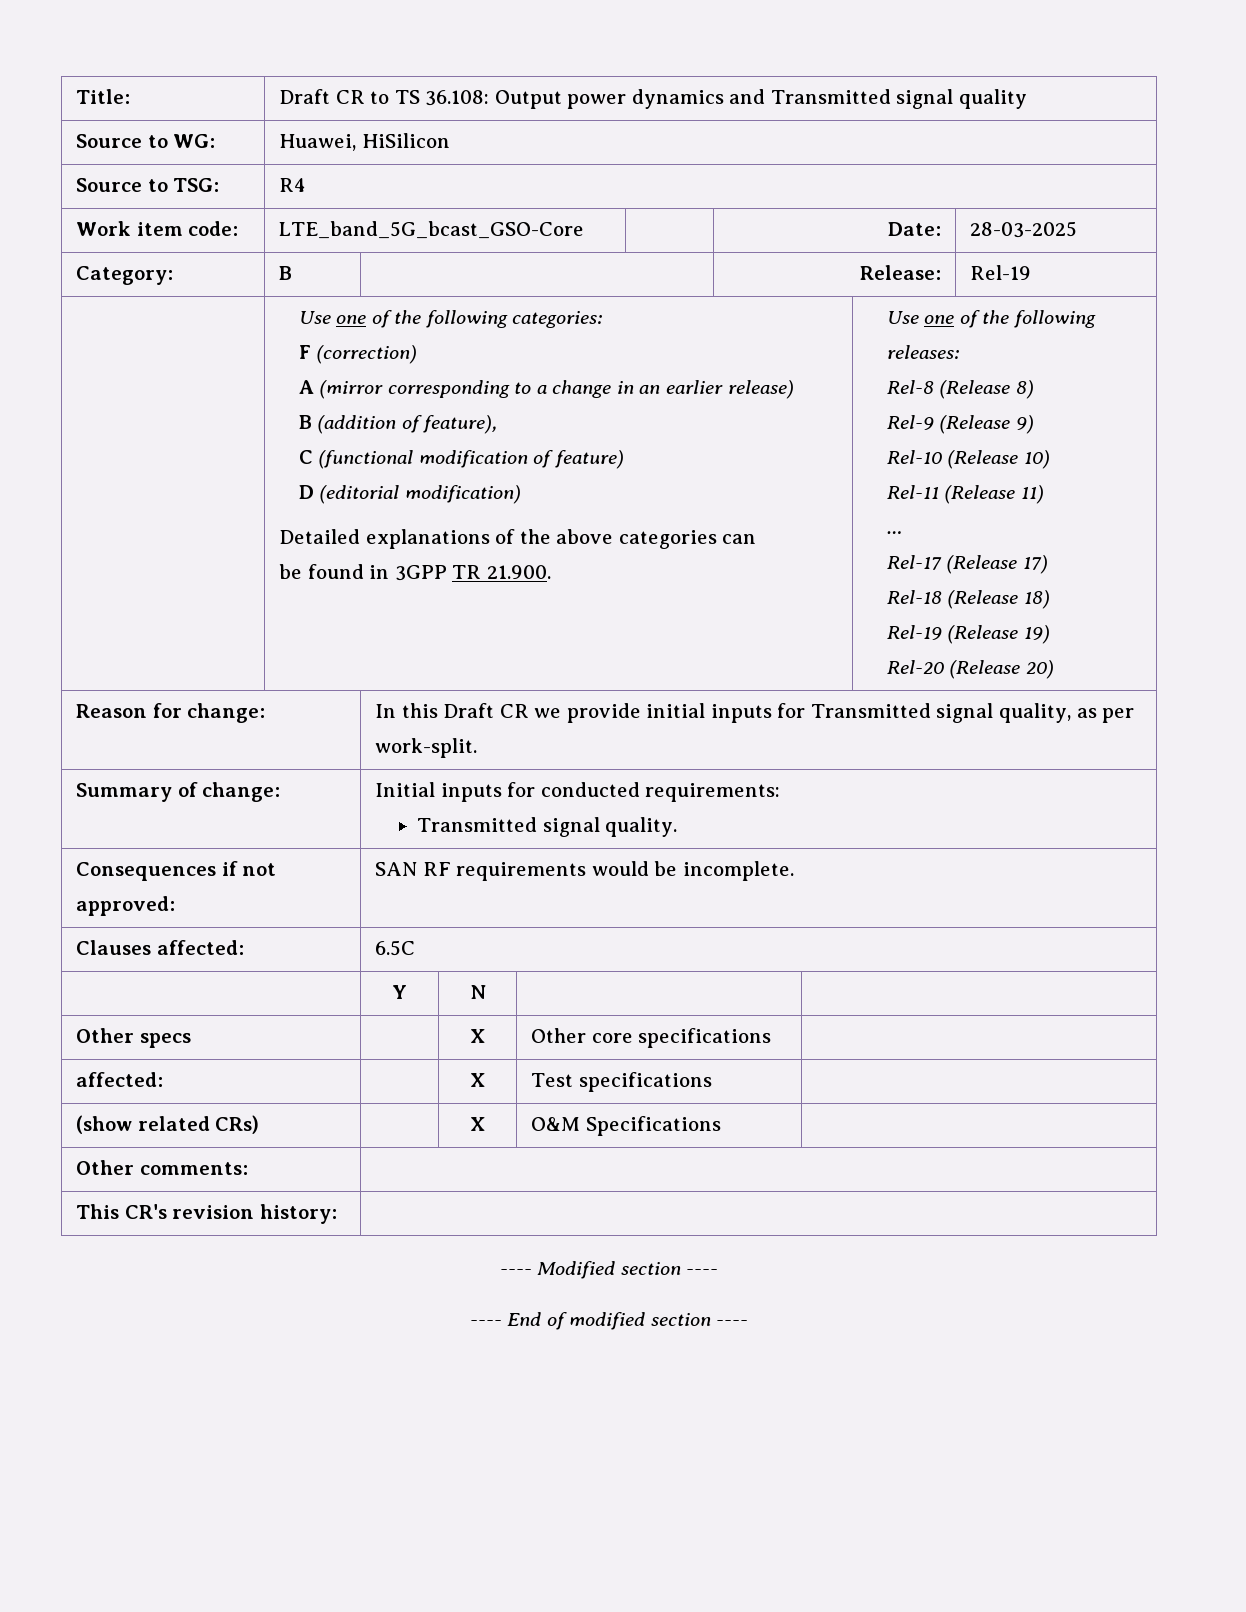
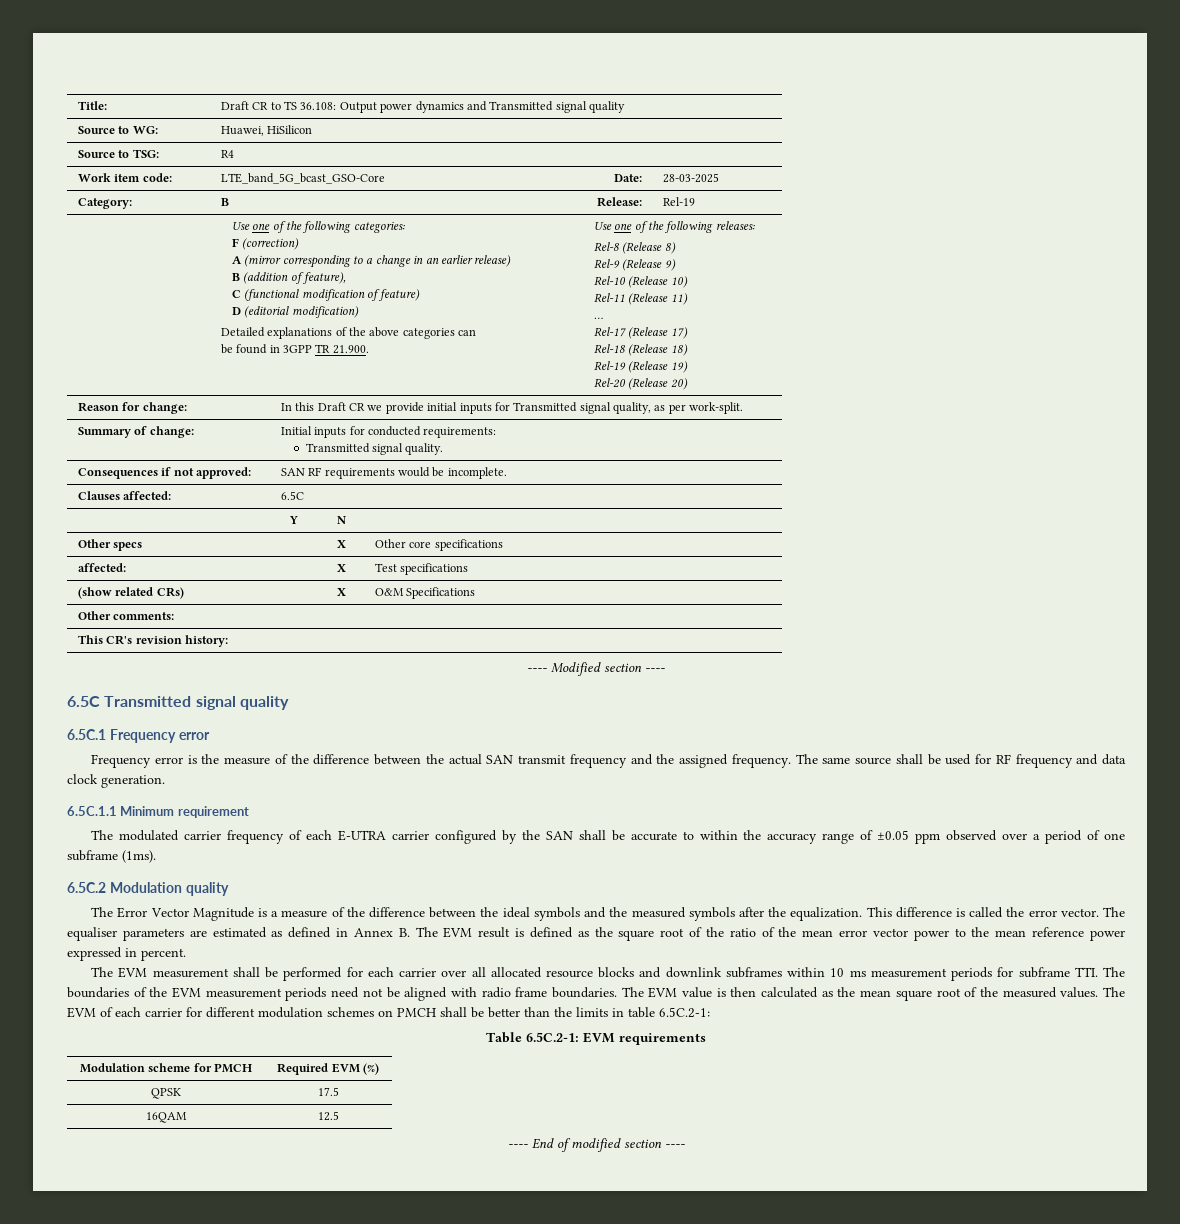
+ 6.5C Transmitted signal quality
+ 6.5C.1 Frequency error
+ Frequency error is the measure of the difference between the actual SAN transmit frequency and the assigned frequency. The same source shall be used for RF frequency and data clock generation.
+ 6.5C.1.1 Minimum requirement
+ The modulated carrier frequency of each E-UTRA carrier configured by the SAN shall be accurate to within the accuracy range of ±0.05 ppm observed over a period of one subframe (1ms).
+ 6.5C.2 Modulation quality
+ The Error Vector Magnitude is a measure of the difference between the ideal symbols and the measured symbols after the equalization. This difference is called the error vector. The equaliser parameters are estimated as defined in Annex B. The EVM result is defined as the square root of the ratio of the mean error vector power to the mean reference power expressed in percent.
+ The EVM measurement shall be performed for each carrier over all allocated resource blocks and downlink subframes within 10 ms measurement periods for subframe TTI. The boundaries of the EVM measurement periods need not be aligned with radio frame boundaries. The EVM value is then calculated as the mean square root of the measured values. The EVM of each carrier for different modulation schemes on PMCH shall be better than the limits in table 6.5C.2-1:
+ Table 6.5C.2-1: EVM requirements
+ Modulation scheme for PMCH | Required EVM (%)
+ QPSK | 17.5
+ 16QAM | 12.5

